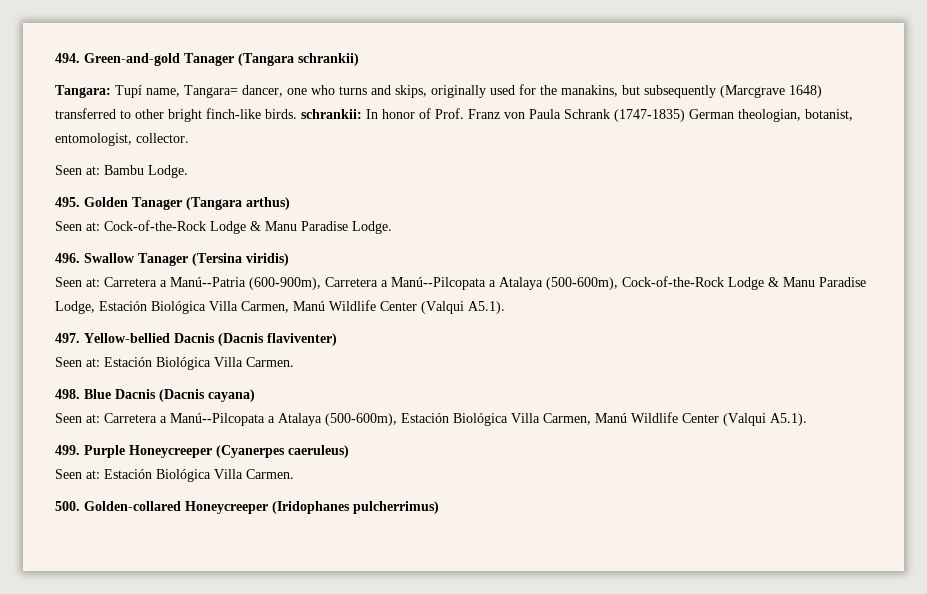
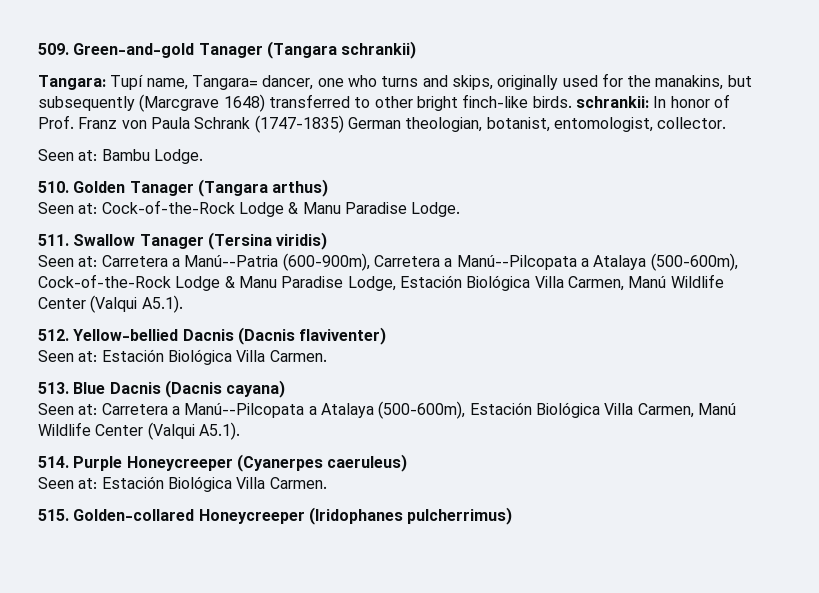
- 494. Green-and-gold Tanager (Tangara schrankii)
+ 509. Green-and-gold Tanager (Tangara schrankii)
- 495. Golden Tanager (Tangara arthus)
+ 510. Golden Tanager (Tangara arthus)
- 496. Swallow Tanager (Tersina viridis)
+ 511. Swallow Tanager (Tersina viridis)
- 497. Yellow-bellied Dacnis (Dacnis flaviventer)
+ 512. Yellow-bellied Dacnis (Dacnis flaviventer)
- 498. Blue Dacnis (Dacnis cayana)
+ 513. Blue Dacnis (Dacnis cayana)
- 499. Purple Honeycreeper (Cyanerpes caeruleus)
+ 514. Purple Honeycreeper (Cyanerpes caeruleus)
- 500. Golden-collared Honeycreeper (Iridophanes pulcherrimus)
+ 515. Golden-collared Honeycreeper (Iridophanes pulcherrimus)

